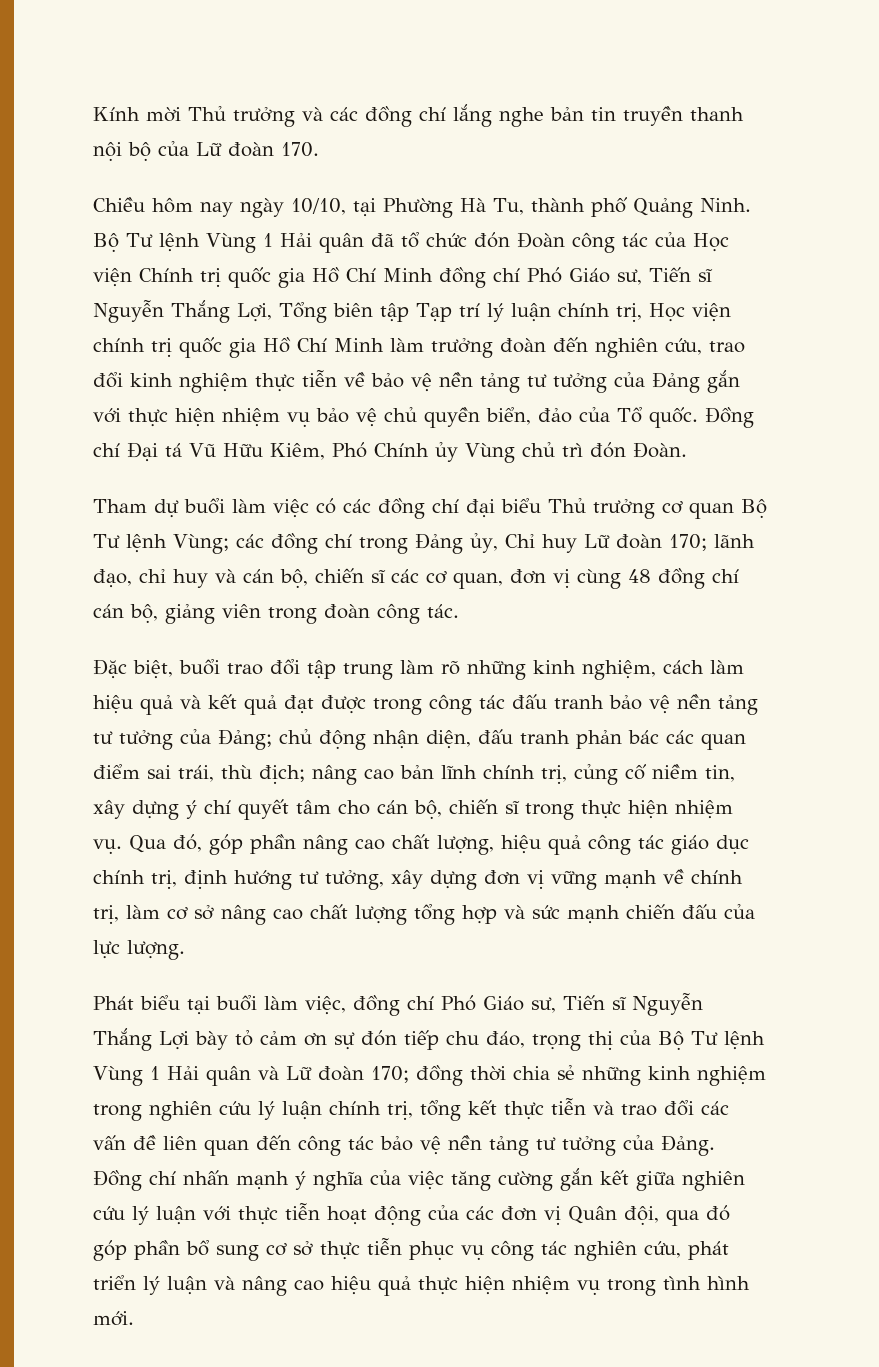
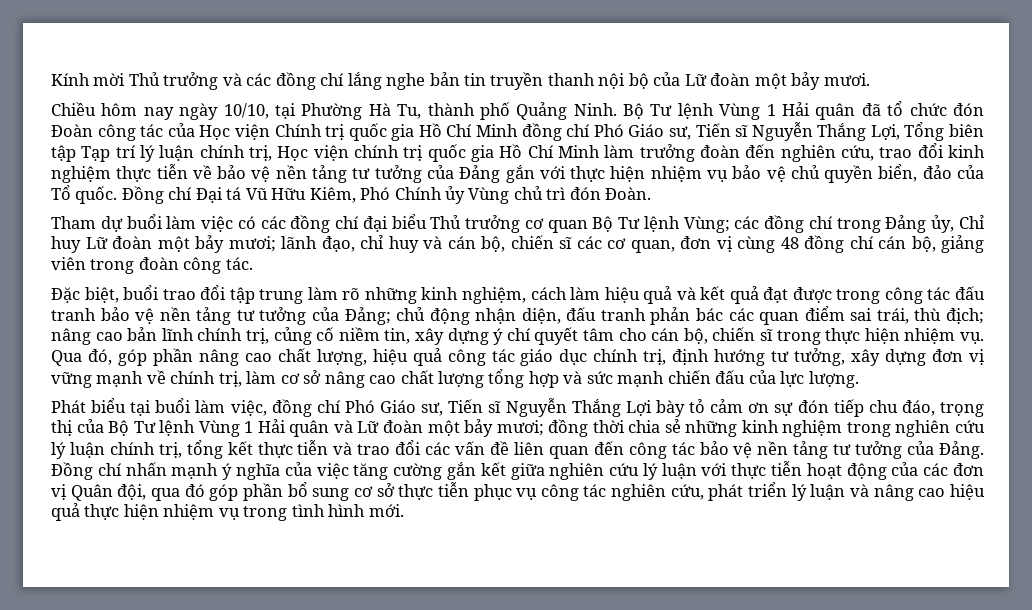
- Kính mời Thủ trưởng và các đồng chí lắng nghe bản tin truyền thanh nội bộ của Lữ đoàn 170.
+ Kính mời Thủ trưởng và các đồng chí lắng nghe bản tin truyền thanh nội bộ của Lữ đoàn một bảy mươi.
- Tham dự buổi làm việc có các đồng chí đại biểu Thủ trưởng cơ quan Bộ Tư lệnh Vùng; các đồng chí trong Đảng ủy, Chỉ huy Lữ đoàn 170; lãnh đạo, chỉ huy và cán bộ, chiến sĩ các cơ quan, đơn vị cùng 48 đồng chí cán bộ, giảng viên trong đoàn công tác.
+ Tham dự buổi làm việc có các đồng chí đại biểu Thủ trưởng cơ quan Bộ Tư lệnh Vùng; các đồng chí trong Đảng ủy, Chỉ huy Lữ đoàn một bảy mươi; lãnh đạo, chỉ huy và cán bộ, chiến sĩ các cơ quan, đơn vị cùng 48 đồng chí cán bộ, giảng viên trong đoàn công tác.
- Phát biểu tại buổi làm việc, đồng chí Phó Giáo sư, Tiến sĩ Nguyễn Thắng Lợi bày tỏ cảm ơn sự đón tiếp chu đáo, trọng thị của Bộ Tư lệnh Vùng 1 Hải quân và Lữ đoàn 170;
+ Phát biểu tại buổi làm việc, đồng chí Phó Giáo sư, Tiến sĩ Nguyễn Thắng Lợi bày tỏ cảm ơn sự đón tiếp chu đáo, trọng thị của Bộ Tư lệnh Vùng 1 Hải quân và Lữ đoàn một bảy mươi;

